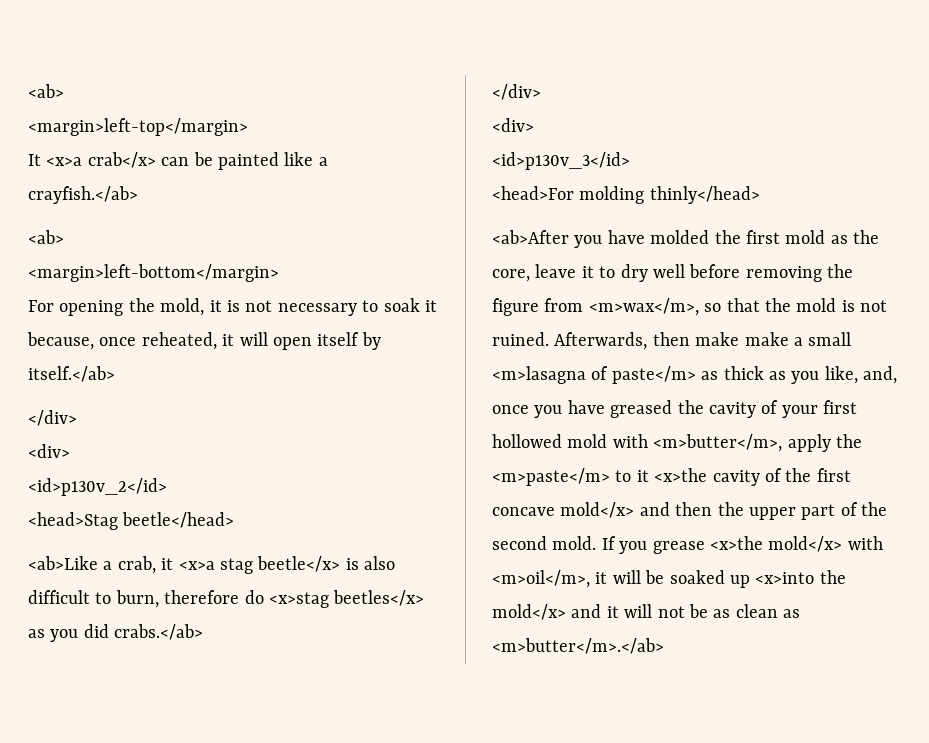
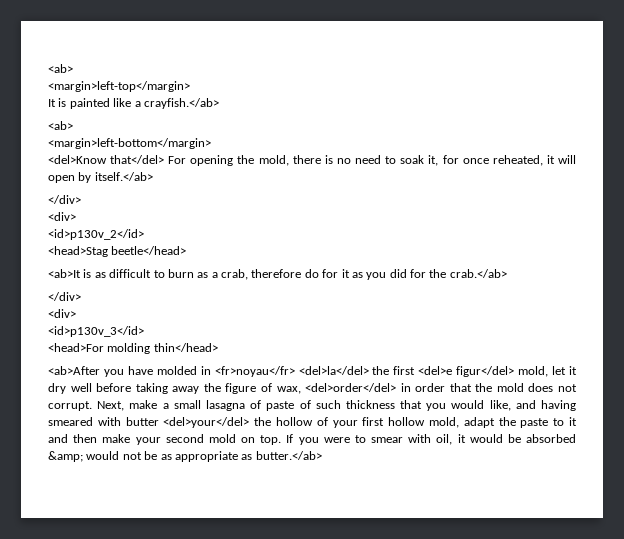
- It <x>a crab</x> can be painted like a crayfish.</ab>
+ It is painted like a crayfish.</ab>
- For opening the mold, it is not necessary to soak it because, once reheated, it will open itself by itself.</ab>
+ <del>Know that</del> For opening the mold, there is no need to soak it, for once reheated, it will open by itself.</ab>
- <ab>Like a crab, it <x>a stag beetle</x> is also difficult to burn, therefore do <x>stag beetles</x> as you did crabs.</ab>
+ <ab>It is as difficult to burn as a crab, therefore do for it as you did for the crab.</ab>
- <head>For molding thinly</head>
+ <head>For molding thin</head>
- <ab>After you have molded the first mold as the core, leave it to dry well before removing the figure from <m>wax</m>, so that the mold is not ruined. Afterwards, then make make a small <m>lasagna of paste</m> as thick as you like, and, once you have greased the cavity of your first hollowed mold with <m>butter</m>, apply the <m>paste</m> to it <x>the cavity of the first concave mold</x> and then the upper part of the second mold. If you grease <x>the mold</x> with <m>oil</m>, it will be soaked up <x>into the mold</x> and it will not be as clean as <m>butter</m>.</ab>
+ <ab>After you have molded in <fr>noyau</fr> <del>la</del> the first <del>e figur</del> mold, let it dry well before taking away the figure of wax, <del>order</del> in order that the mold does not corrupt. Next, make a small lasagna of paste of such thickness that you would like, and having smeared with butter <del>your</del> the hollow of your first hollow mold, adapt the paste to it and then make your second mold on top. If you were to smear with oil, it would be absorbed &amp; would not be as appropriate as butter.</ab>

